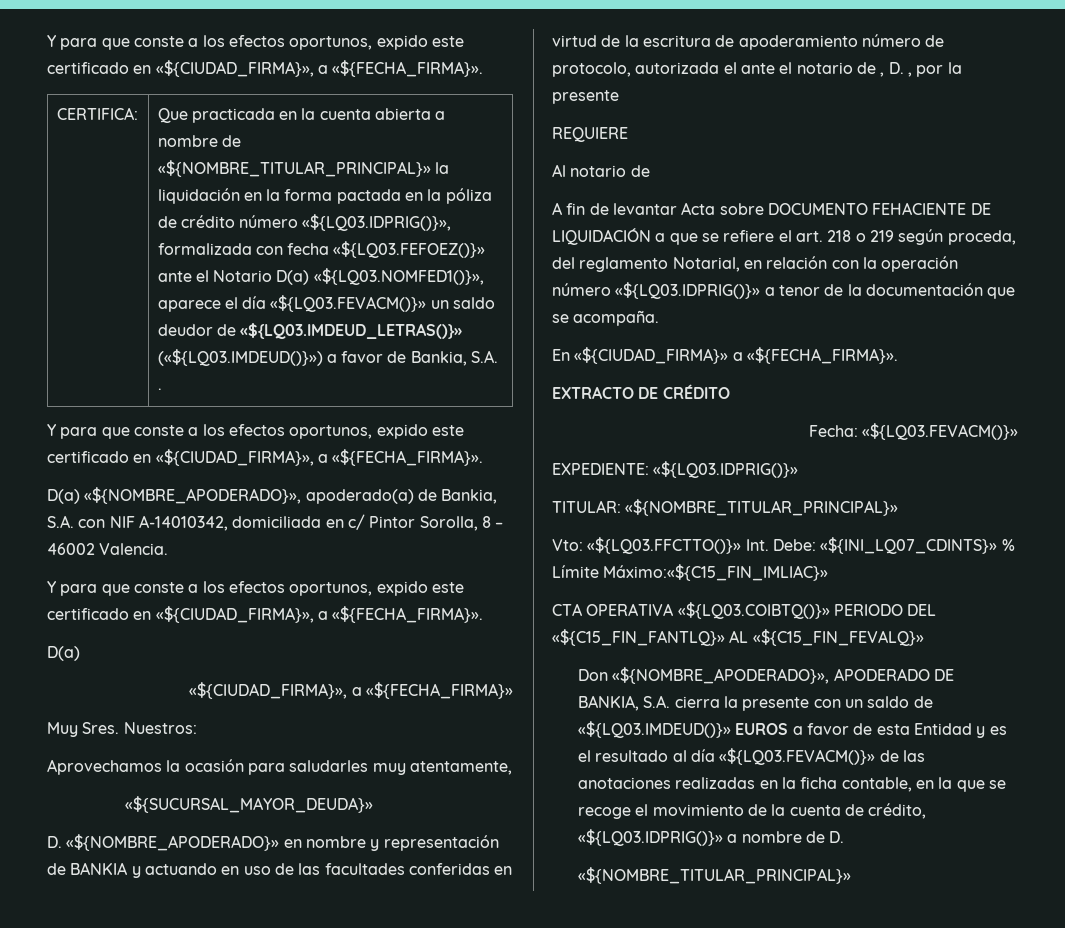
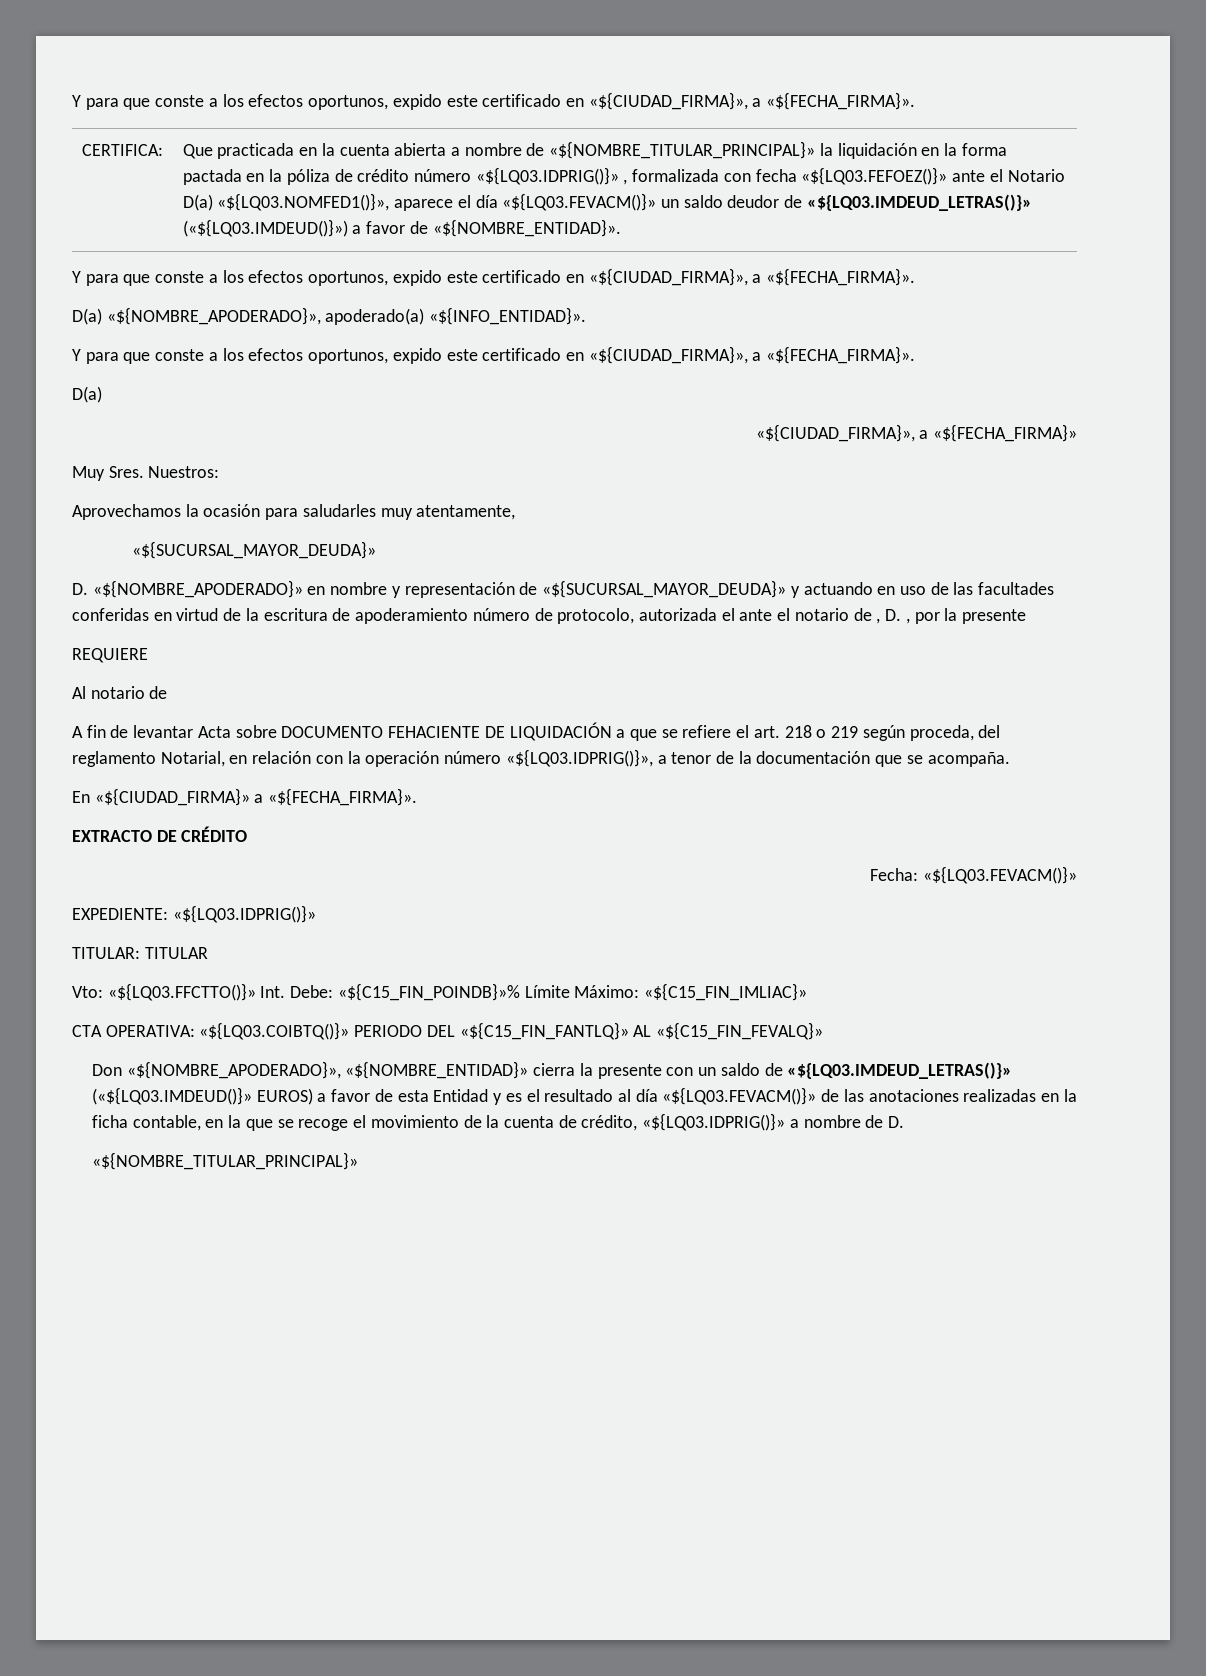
- Que practicada en la cuenta abierta a nombre de «${NOMBRE_TITULAR_PRINCIPAL}» la liquidación en la forma pactada en la póliza de crédito número «${LQ03.IDPRIG()}», formalizada con fecha «${LQ03.FEFOEZ()}» ante el Notario D(a) «${LQ03.NOMFED1()}», aparece el día «${LQ03.FEVACM()}» un saldo deudor de «${LQ03.IMDEUD_LETRAS()}» («${LQ03.IMDEUD()}») a favor de Bankia, S.A. .
+ Que practicada en la cuenta abierta a nombre de «${NOMBRE_TITULAR_PRINCIPAL}» la liquidación en la forma pactada en la póliza de crédito número «${LQ03.IDPRIG()}» , formalizada con fecha «${LQ03.FEFOEZ()}» ante el Notario D(a) «${LQ03.NOMFED1()}», aparece el día «${LQ03.FEVACM()}» un saldo deudor de «${LQ03.IMDEUD_LETRAS()}» («${LQ03.IMDEUD()}») a favor de «${NOMBRE_ENTIDAD}».
- D(a) «${NOMBRE_APODERADO}», apoderado(a) de Bankia, S.A. con NIF A-14010342, domiciliada en c/ Pintor Sorolla, 8 – 46002 Valencia.
+ D(a) «${NOMBRE_APODERADO}», apoderado(a) «${INFO_ENTIDAD}».
- D. «${NOMBRE_APODERADO}» en nombre y representación de BANKIA y actuando en uso de las facultades conferidas en virtud de la escritura de apoderamiento número de protocolo, autorizada el ante el notario de , D. , por la presente
+ D. «${NOMBRE_APODERADO}» en nombre y representación de «${SUCURSAL_MAYOR_DEUDA}» y actuando en uso de las facultades conferidas en virtud de la escritura de apoderamiento número de protocolo, autorizada el ante el notario de , D. , por la presente
- A fin de levantar Acta sobre DOCUMENTO FEHACIENTE DE LIQUIDACIÓN a que se refiere el art. 218 o 219 según proceda, del reglamento Notarial, en relación con la operación número «${LQ03.IDPRIG()}» a tenor de la documentación que se acompaña.
+ A fin de levantar Acta sobre DOCUMENTO FEHACIENTE DE LIQUIDACIÓN a que se refiere el art. 218 o 219 según proceda, del reglamento Notarial, en relación con la operación número «${LQ03.IDPRIG()}», a tenor de la documentación que se acompaña.
- TITULAR: «${NOMBRE_TITULAR_PRINCIPAL}»
+ TITULAR: TITULAR
- Vto: «${LQ03.FFCTTO()}» Int. Debe: «${INI_LQ07_CDINTS}» % Límite Máximo:«${C15_FIN_IMLIAC}»
+ Vto: «${LQ03.FFCTTO()}» Int. Debe: «${C15_FIN_POINDB}»% Límite Máximo: «${C15_FIN_IMLIAC}»
- CTA OPERATIVA «${LQ03.COIBTQ()}» PERIODO DEL «${C15_FIN_FANTLQ}» AL «${C15_FIN_FEVALQ}»
+ CTA OPERATIVA: «${LQ03.COIBTQ()}» PERIODO DEL «${C15_FIN_FANTLQ}» AL «${C15_FIN_FEVALQ}»
- Don «${NOMBRE_APODERADO}», APODERADO DE BANKIA, S.A. cierra la presente con un saldo de «${LQ03.IMDEUD()}» EUROS a favor de esta Entidad y es el resultado al día «${LQ03.FEVACM()}» de las anotaciones realizadas en la ficha contable, en la que se recoge el movimiento de la cuenta de crédito, «${LQ03.IDPRIG()}» a nombre de D.
+ Don «${NOMBRE_APODERADO}», «${NOMBRE_ENTIDAD}» cierra la presente con un saldo de «${LQ03.IMDEUD_LETRAS()}» («${LQ03.IMDEUD()}» EUROS) a favor de esta Entidad y es el resultado al día «${LQ03.FEVACM()}» de las anotaciones realizadas en la ficha contable, en la que se recoge el movimiento de la cuenta de crédito, «${LQ03.IDPRIG()}» a nombre de D.

